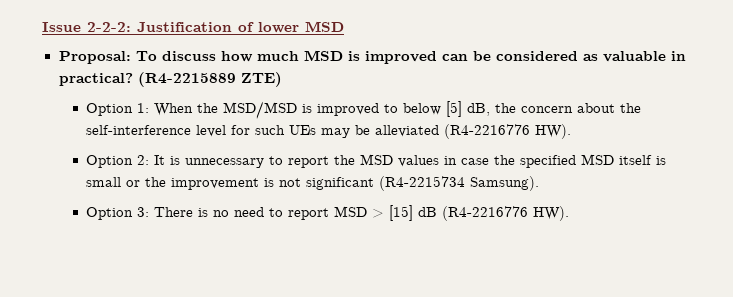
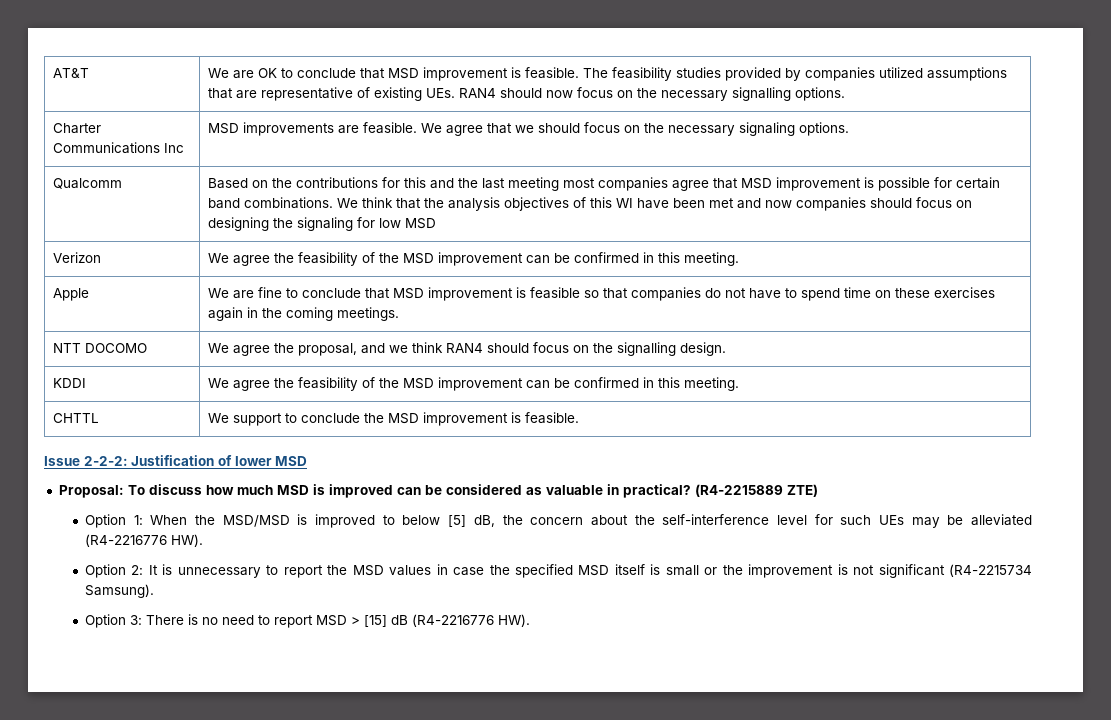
+ AT&T | We are OK to conclude that MSD improvement is feasible. The feasibility studies provided by companies utilized assumptions that are representative of existing UEs. RAN4 should now focus on the necessary signalling options.
+ Charter Communications Inc | MSD improvements are feasible. We agree that we should focus on the necessary signaling options.
+ Qualcomm | Based on the contributions for this and the last meeting most companies agree that MSD improvement is possible for certain band combinations. We think that the analysis objectives of this WI have been met and now companies should focus on designing the signaling for low MSD
+ Verizon | We agree the feasibility of the MSD improvement can be confirmed in this meeting.
+ Apple | We are fine to conclude that MSD improvement is feasible so that companies do not have to spend time on these exercises again in the coming meetings.
+ NTT DOCOMO | We agree the proposal, and we think RAN4 should focus on the signalling design.
+ KDDI | We agree the feasibility of the MSD improvement can be confirmed in this meeting.
+ CHTTL | We support to conclude the MSD improvement is feasible.

